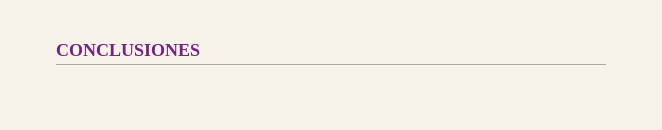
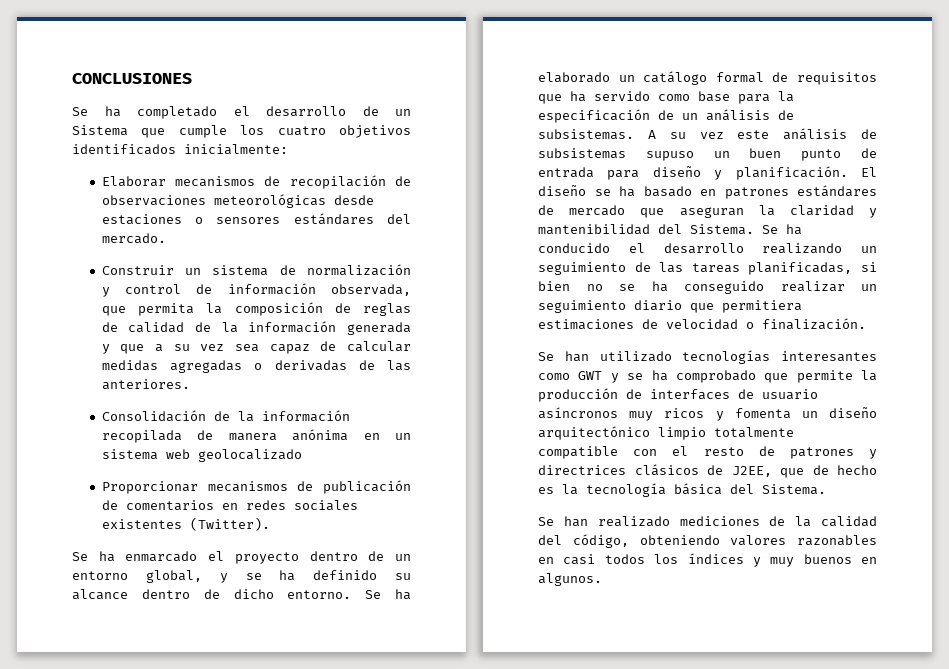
+ Se ha completado el desarrollo de un Sistema que cumple los cuatro objetivos identificados inicialmente:
+ Elaborar mecanismos de recopilación de observaciones meteorológicas desde estaciones o sensores estándares del mercado.
+ Construir un sistema de normalización y control de información observada, que permita la composición de reglas de calidad de la información generada y que a su vez sea capaz de calcular medidas agregadas o derivadas de las anteriores.
+ Consolidación de la información recopilada de manera anónima en un sistema web geolocalizado
+ Proporcionar mecanismos de publicación de comentarios en redes sociales existentes (Twitter).
+ Se ha enmarcado el proyecto dentro de un entorno global, y se ha definido su alcance dentro de dicho entorno. Se ha elaborado un catálogo formal de requisitos que ha servido como base para la especificación de un análisis de subsistemas. A su vez este análisis de subsistemas supuso un buen punto de entrada para diseño y planificación. El diseño se ha basado en patrones estándares de mercado que aseguran la claridad y mantenibilidad del Sistema. Se ha conducido el desarrollo realizando un seguimiento de las tareas planificadas, si bien no se ha conseguido realizar un seguimiento diario que permitiera estimaciones de velocidad o finalización.
+ Se han utilizado tecnologías interesantes como GWT y se ha comprobado que permite la producción de interfaces de usuario asíncronos muy ricos y fomenta un diseño arquitectónico limpio totalmente compatible con el resto de patrones y directrices clásicos de J2EE, que de hecho es la tecnología básica del Sistema.
+ Se han realizado mediciones de la calidad del código, obteniendo valores razonables en casi todos los índices y muy buenos en algunos.

